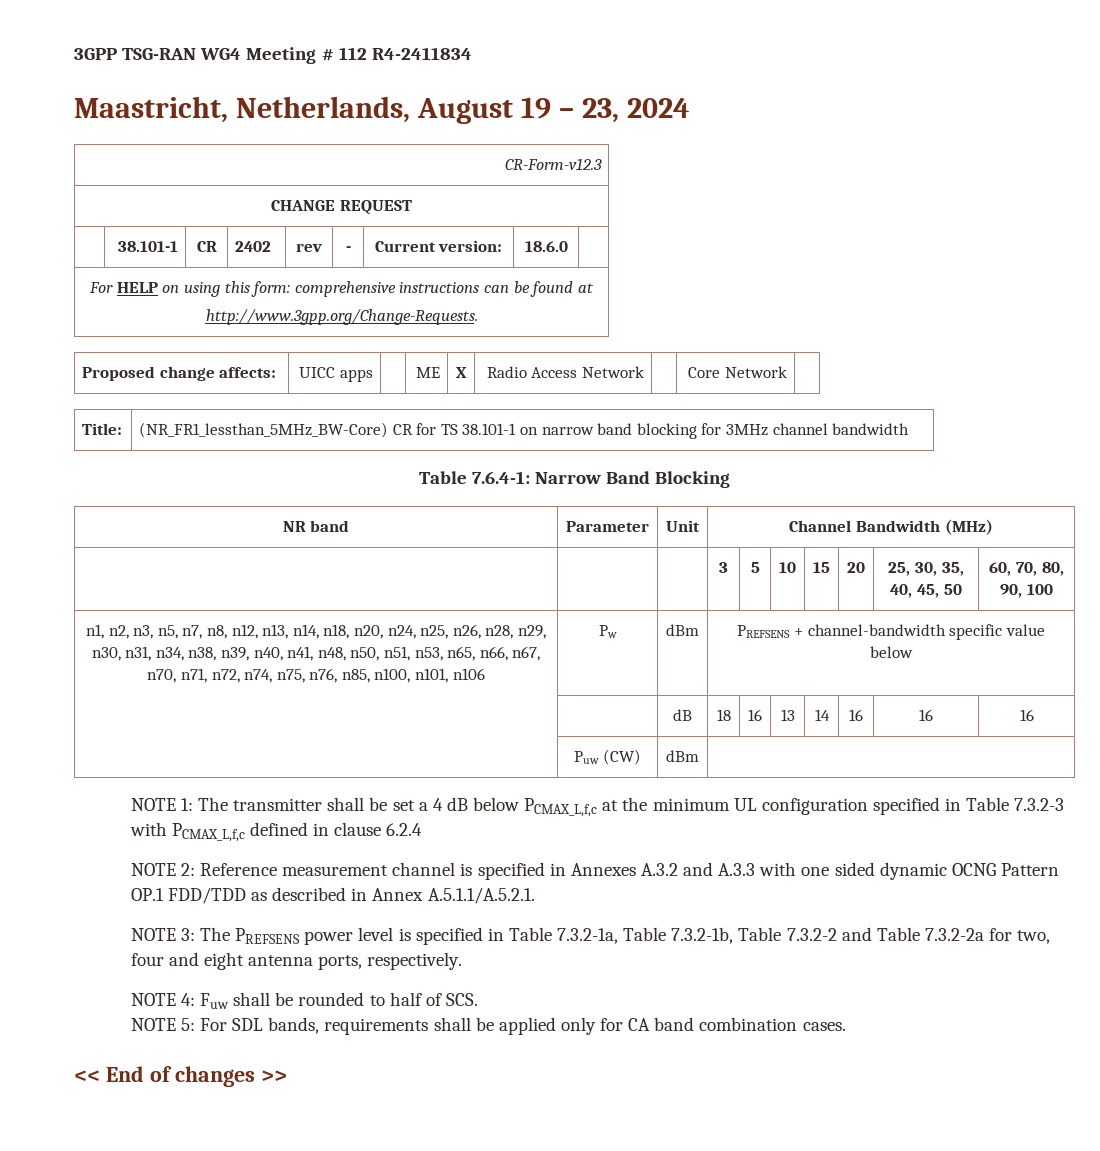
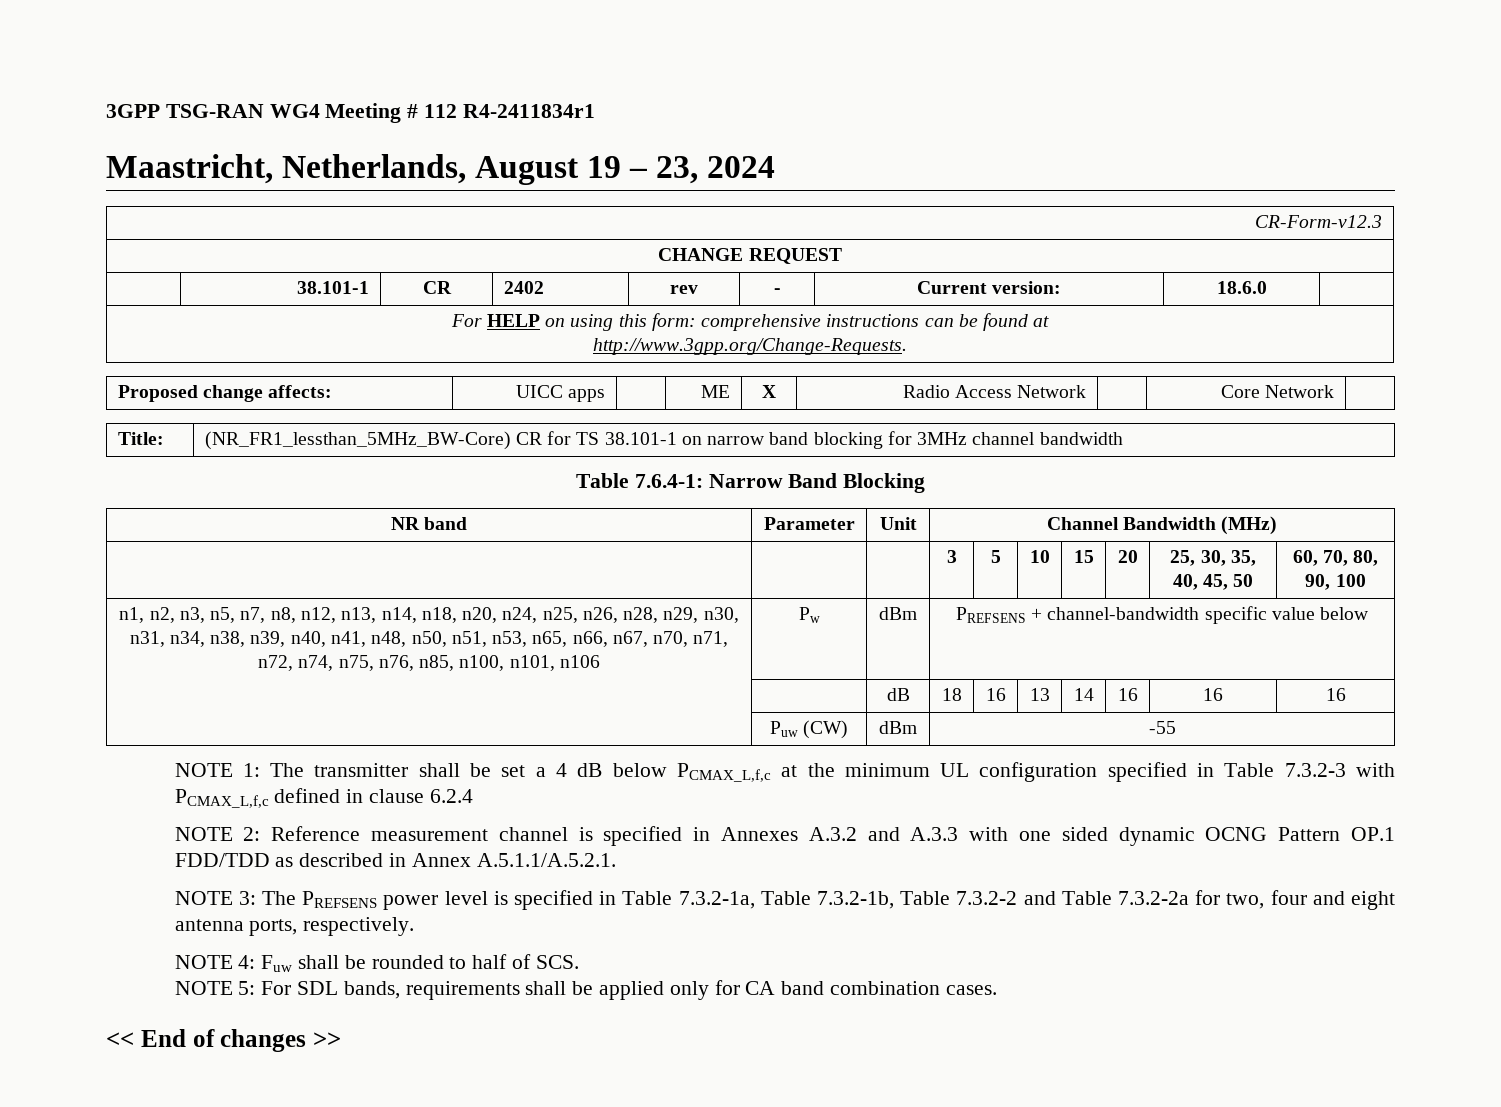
- 3GPP TSG-RAN WG4 Meeting # 112 R4-2411834
+ 3GPP TSG-RAN WG4 Meeting # 112 R4-2411834r1
- | Puw (CW) | dBm |
+ | Puw (CW) | dBm | -55

